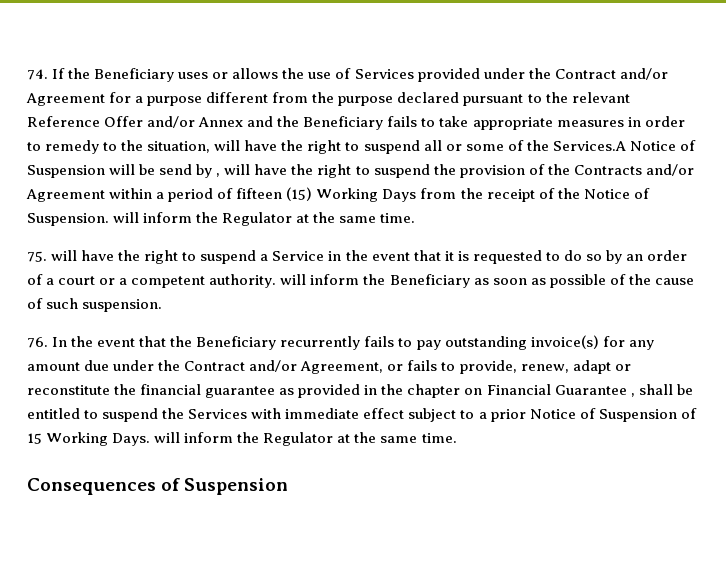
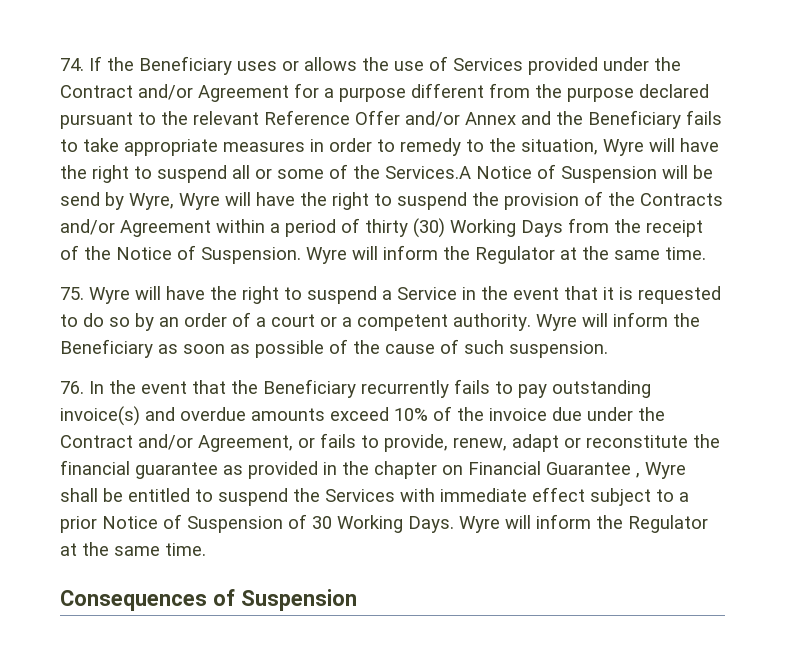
- 74. If the Beneficiary uses or allows the use of Services provided under the Contract and/or Agreement for a purpose different from the purpose declared pursuant to the relevant Reference Offer and/or Annex and the Beneficiary fails to take appropriate measures in order to remedy to the situation, will have the right to suspend all or some of the Services.A Notice of Suspension will be send by , will have the right to suspend the provision of the Contracts and/or Agreement within a period of fifteen (15) Working Days from the receipt of the Notice of Suspension. will inform the Regulator at the same time.
+ 74. If the Beneficiary uses or allows the use of Services provided under the Contract and/or Agreement for a purpose different from the purpose declared pursuant to the relevant Reference Offer and/or Annex and the Beneficiary fails to take appropriate measures in order to remedy to the situation, Wyre will have the right to suspend all or some of the Services.A Notice of Suspension will be send by Wyre, Wyre will have the right to suspend the provision of the Contracts and/or Agreement within a period of thirty (30) Working Days from the receipt of the Notice of Suspension. Wyre will inform the Regulator at the same time.
- 75. will have the right to suspend a Service in the event that it is requested to do so by an order of a court or a competent authority. will inform the Beneficiary as soon as possible of the cause of such suspension.
+ 75. Wyre will have the right to suspend a Service in the event that it is requested to do so by an order of a court or a competent authority. Wyre will inform the Beneficiary as soon as possible of the cause of such suspension.
- 76. In the event that the Beneficiary recurrently fails to pay outstanding invoice(s) for any amount due under the Contract and/or Agreement, or fails to provide, renew, adapt or reconstitute the financial guarantee as provided in the chapter on Financial Guarantee , shall be entitled to suspend the Services with immediate effect subject to a prior Notice of Suspension of 15 Working Days. will inform the Regulator at the same time.
+ 76. In the event that the Beneficiary recurrently fails to pay outstanding invoice(s) and overdue amounts exceed 10% of the invoice due under the Contract and/or Agreement, or fails to provide, renew, adapt or reconstitute the financial guarantee as provided in the chapter on Financial Guarantee , Wyre shall be entitled to suspend the Services with immediate effect subject to a prior Notice of Suspension of 30 Working Days. Wyre will inform the Regulator at the same time.

